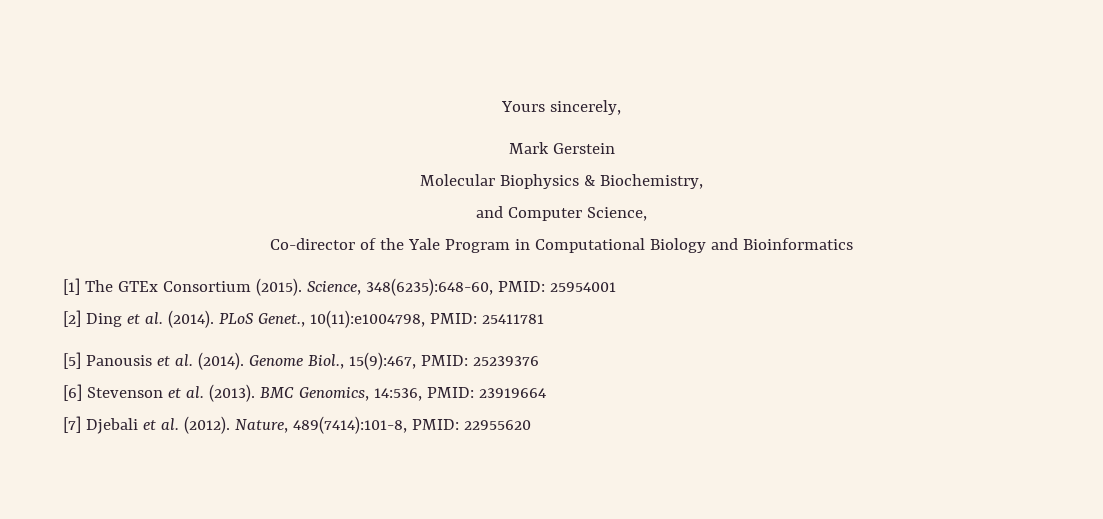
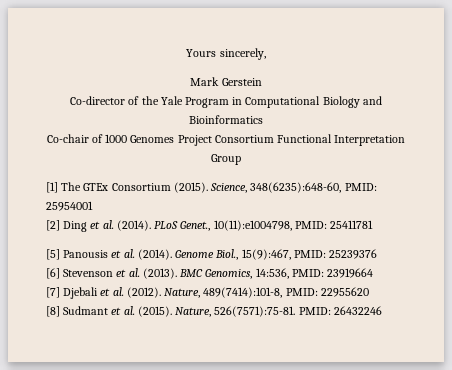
- Molecular Biophysics & Biochemistry,
- and Computer Science,
+ Co-chair of 1000 Genomes Project Consortium Functional Interpretation Group
+ [8] Sudmant et al. (2015). Nature, 526(7571):75-81. PMID: 26432246

